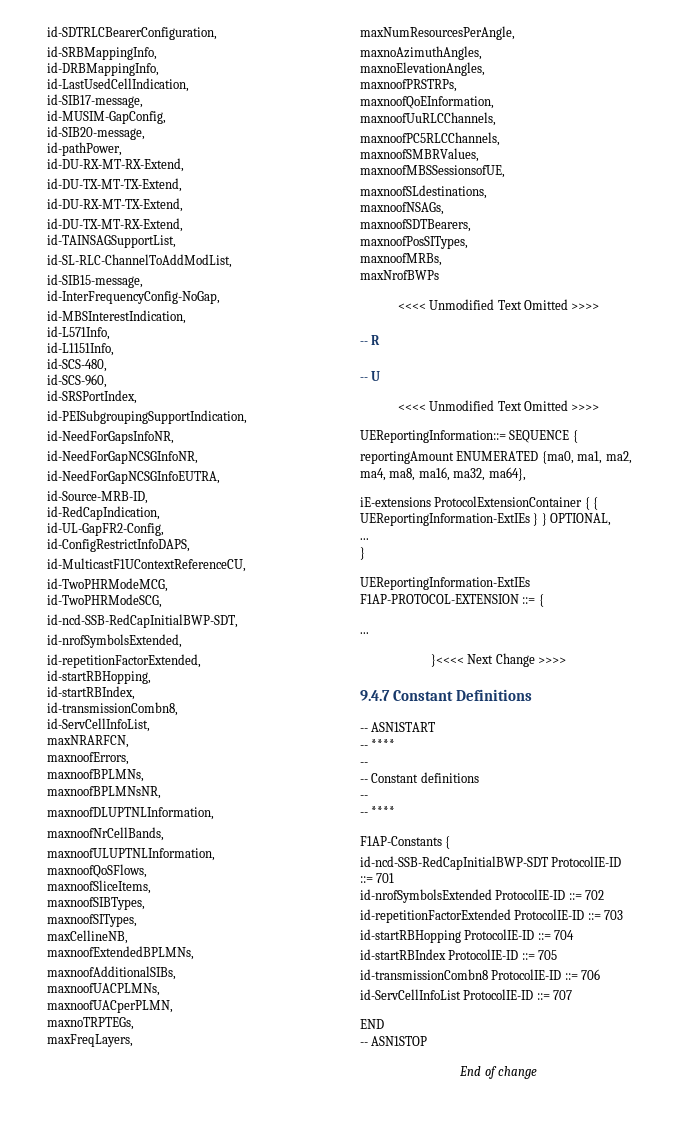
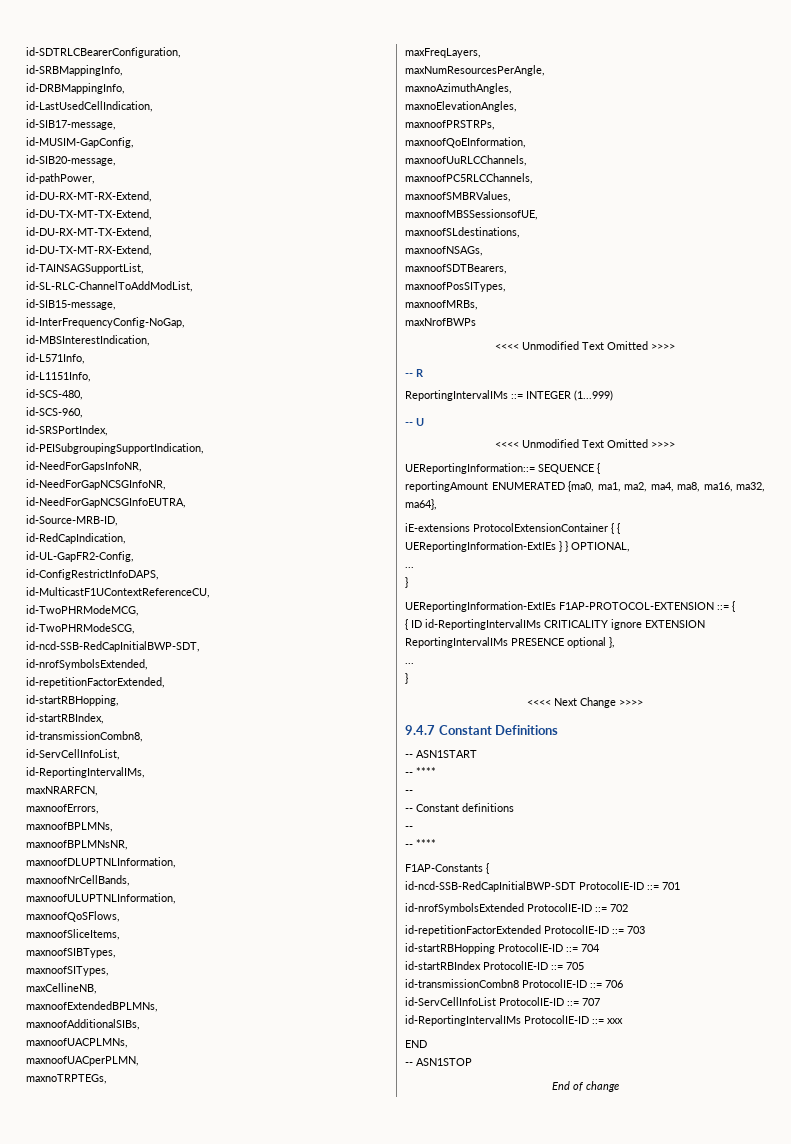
+ id-ReportingIntervalIMs,
+ ReportingIntervalIMs ::= INTEGER (1...999)
  UEReportingInformation-ExtIEs F1AP-PROTOCOL-EXTENSION ::= {
+ { ID id-ReportingIntervalIMs CRITICALITY ignore EXTENSION ReportingIntervalIMs PRESENCE optional },
  ...
- }<<<< Next Change >>>>
+ }
+ <<<< Next Change >>>>
+ id-ReportingIntervalIMs ProtocolIE-ID ::= xxx

